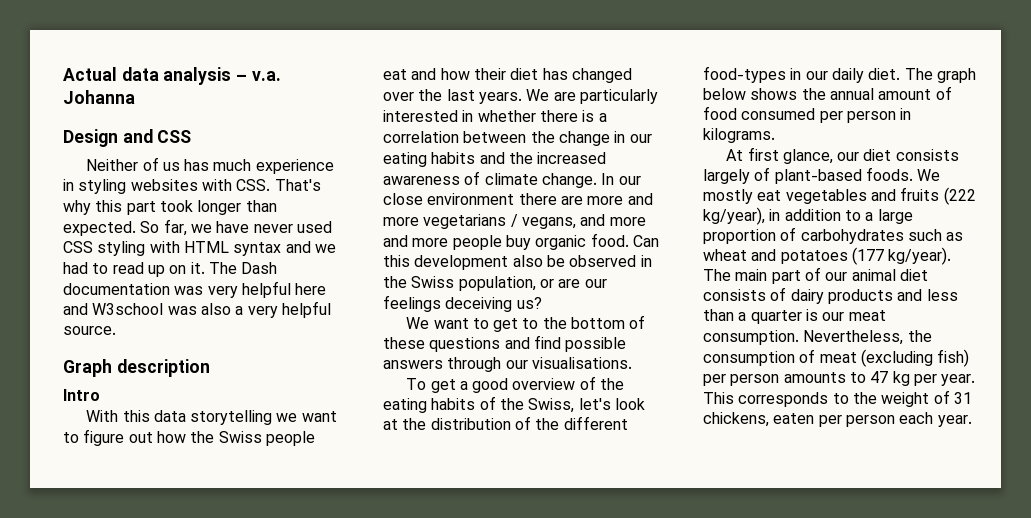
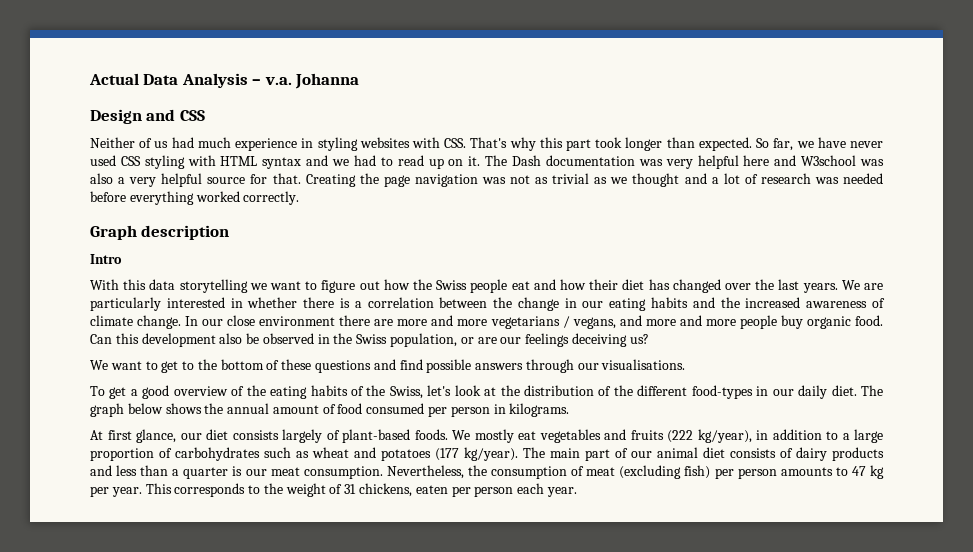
- Actual data analysis – v.a. Johanna
+ Actual Data Analysis – v.a. Johanna
- Neither of us has much experience in styling websites with CSS. That's why this part took longer than expected.
+ Neither of us had much experience in styling websites with CSS. That's why this part took longer than expected.
- The Dash documentation was very helpful here and W3school was also a very helpful source.
+ The Dash documentation was very helpful here and W3school was also a very helpful source for that. Creating the page navigation was not as trivial as we thought and a lot of research was needed before everything worked correctly.

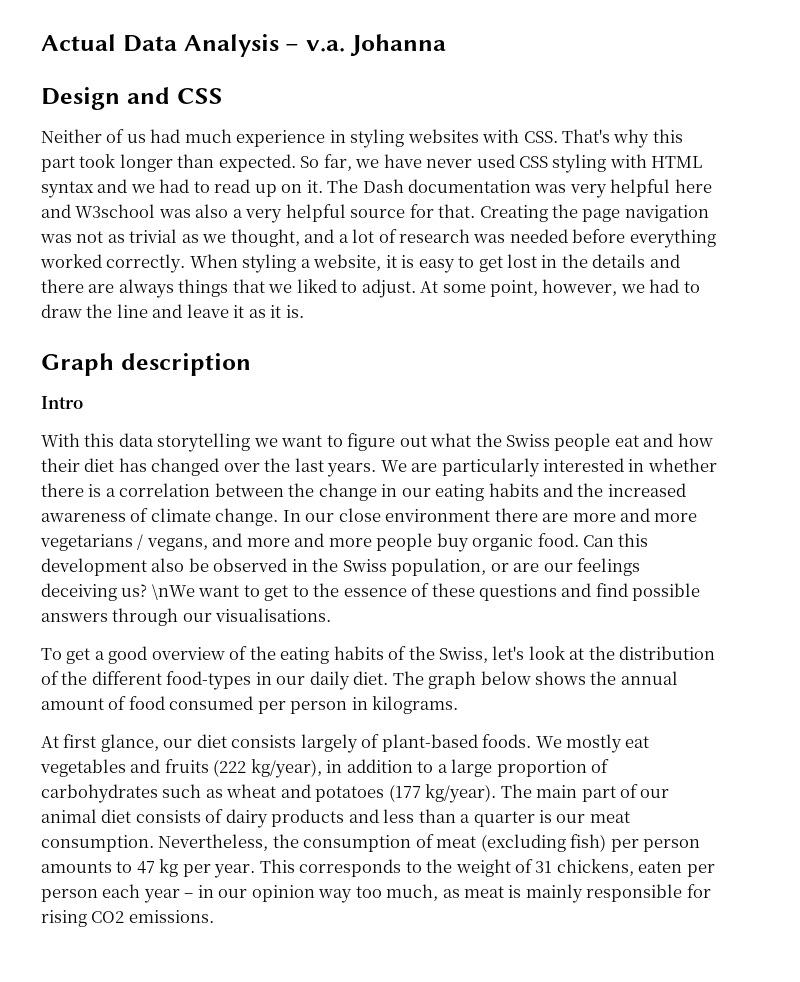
- Creating the page navigation was not as trivial as we thought and a lot of research was needed before everything worked correctly.
+ Creating the page navigation was not as trivial as we thought, and a lot of research was needed before everything worked correctly. When styling a website, it is easy to get lost in the details and there are always things that we liked to adjust. At some point, however, we had to draw the line and leave it as it is.
- With this data storytelling we want to figure out how the Swiss people eat and how their diet has changed over the last years.
+ With this data storytelling we want to figure out what the Swiss people eat and how their diet has changed over the last years.
- Can this development also be observed in the Swiss population, or are our feelings deceiving us?
- We want to get to the bottom of these questions and find possible answers through our visualisations.
+ Can this development also be observed in the Swiss population, or are our feelings deceiving us? \nWe want to get to the essence of these questions and find possible answers through our visualisations.
- This corresponds to the weight of 31 chickens, eaten per person each year.
+ This corresponds to the weight of 31 chickens, eaten per person each year – in our opinion way too much, as meat is mainly responsible for rising CO2 emissions.

